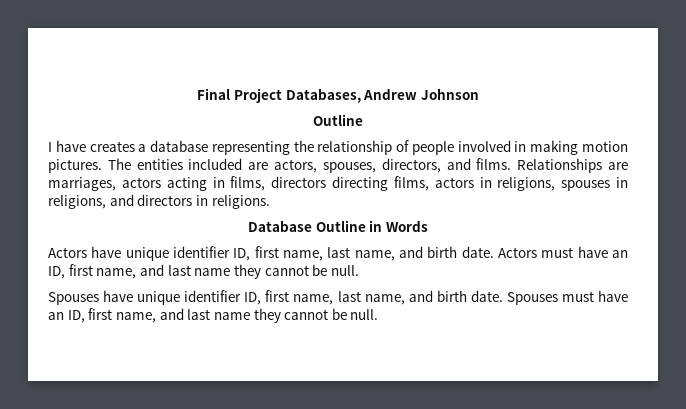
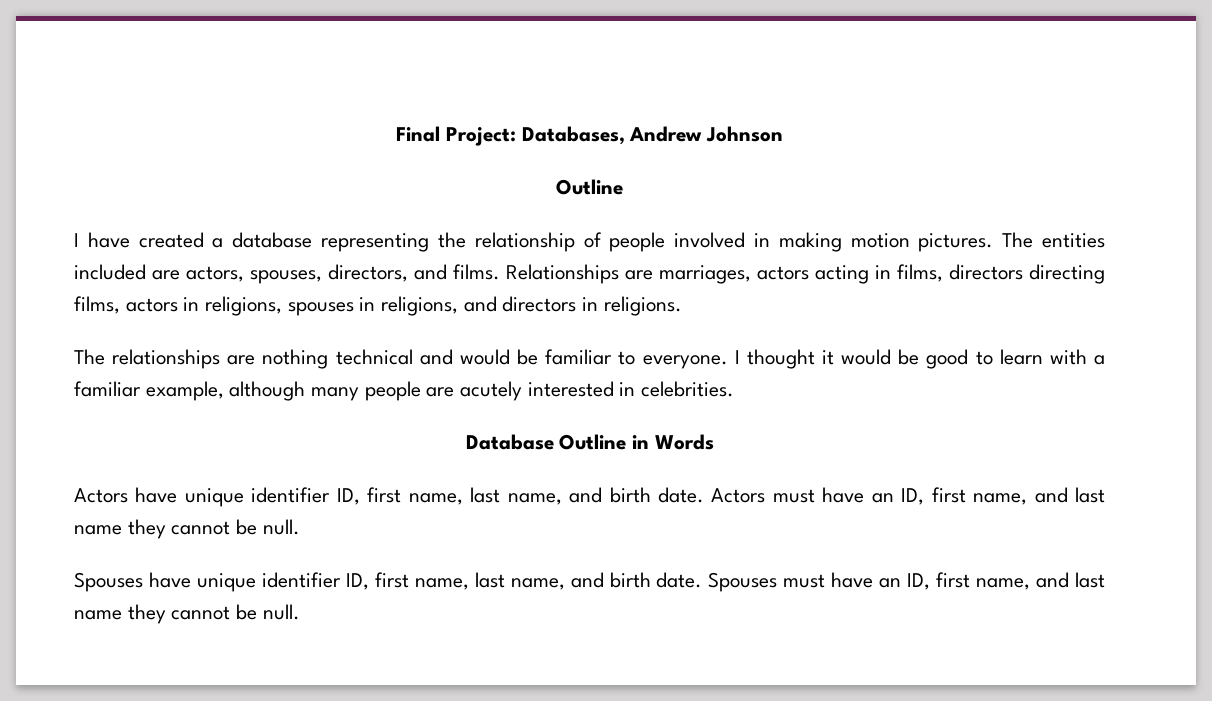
- Final Project Databases, Andrew Johnson
+ Final Project: Databases, Andrew Johnson
- I have creates a database representing the relationship of people involved in making motion pictures.
+ I have created a database representing the relationship of people involved in making motion pictures.
+ The relationships are nothing technical and would be familiar to everyone. I thought it would be good to learn with a familiar example, although many people are acutely interested in celebrities.

